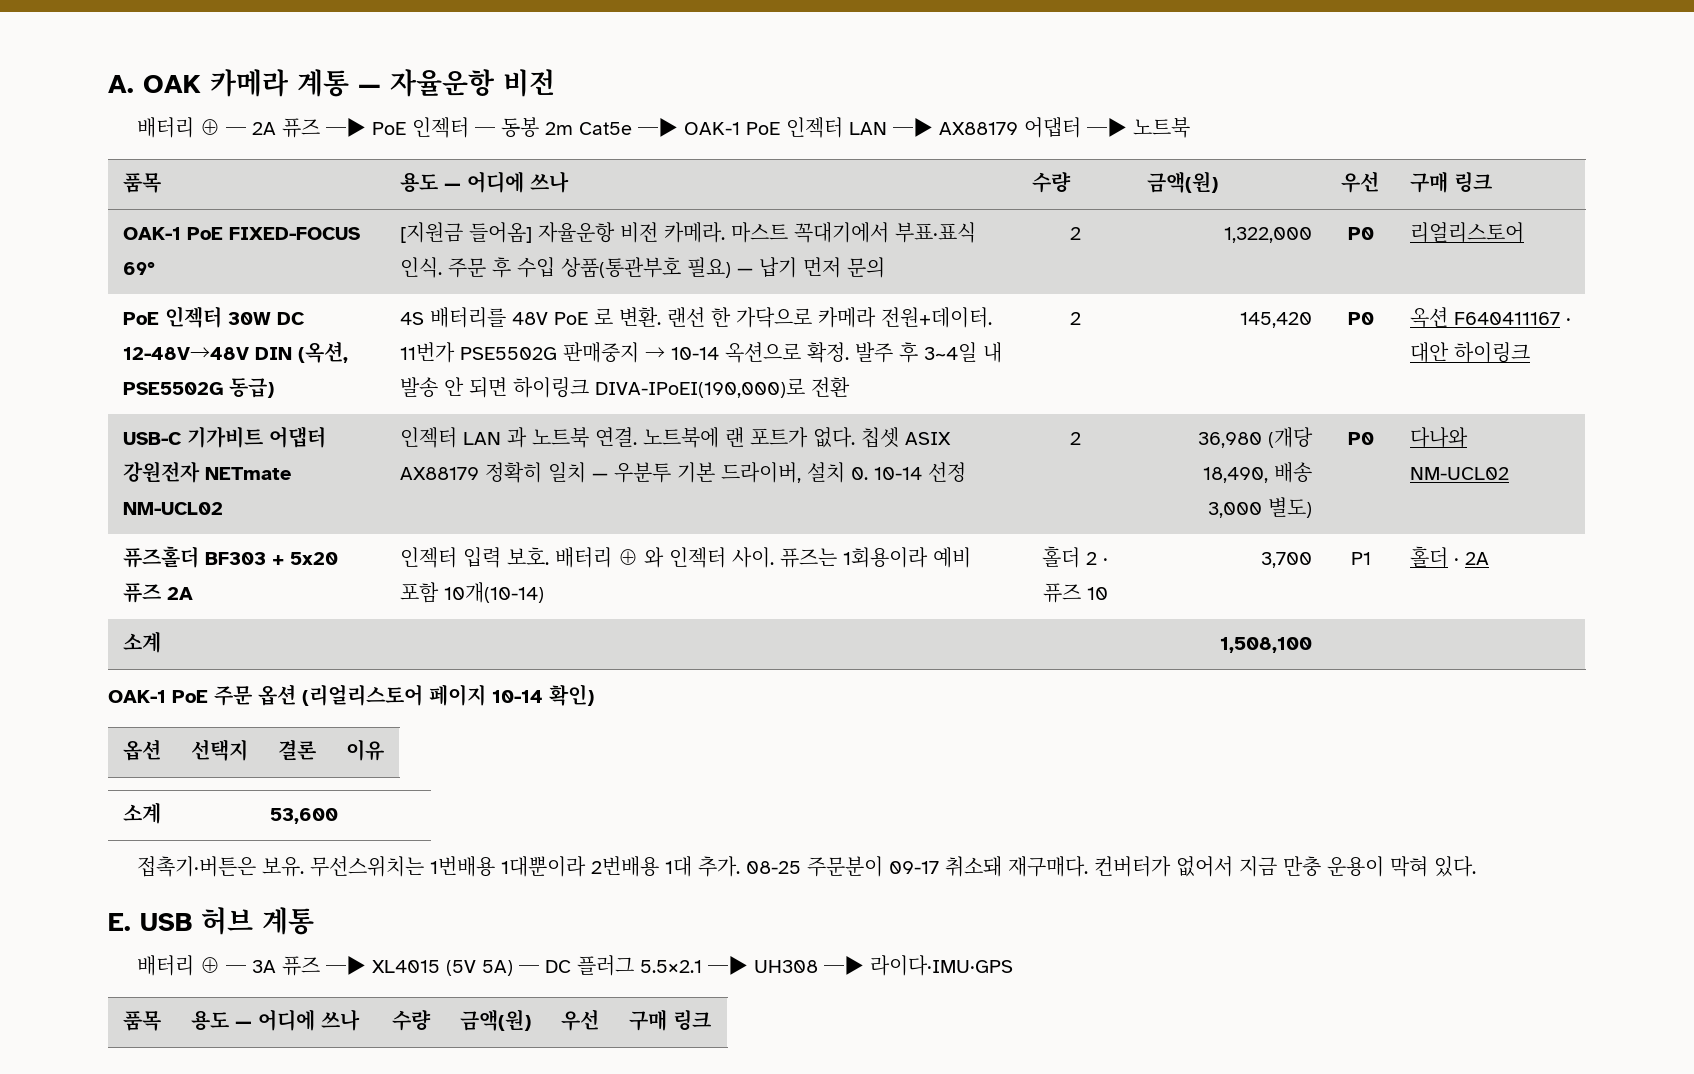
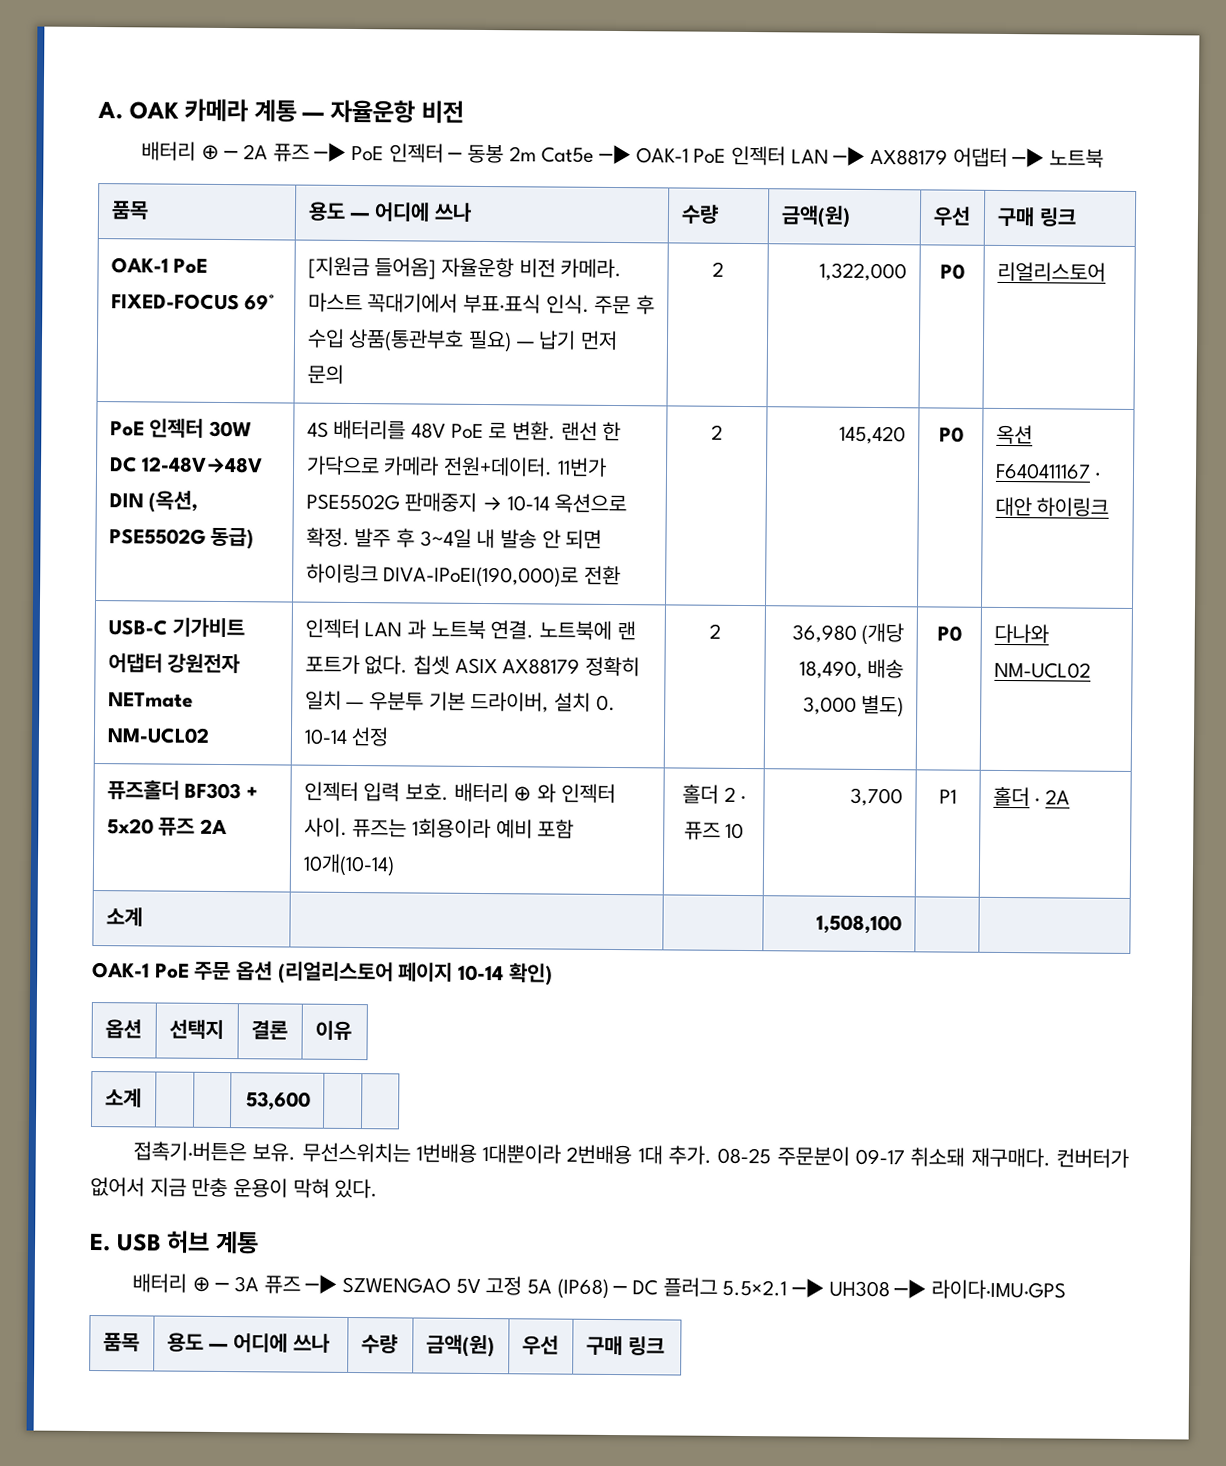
- 배터리 ⊕ ─ 3A 퓨즈 ─▶ XL4015 (5V 5A) ─ DC 플러그 5.5×2.1 ─▶ UH308 ─▶ 라이다·IMU·GPS
+ 배터리 ⊕ ─ 3A 퓨즈 ─▶ SZWENGAO 5V 고정 5A (IP68) ─ DC 플러그 5.5×2.1 ─▶ UH308 ─▶ 라이다·IMU·GPS

